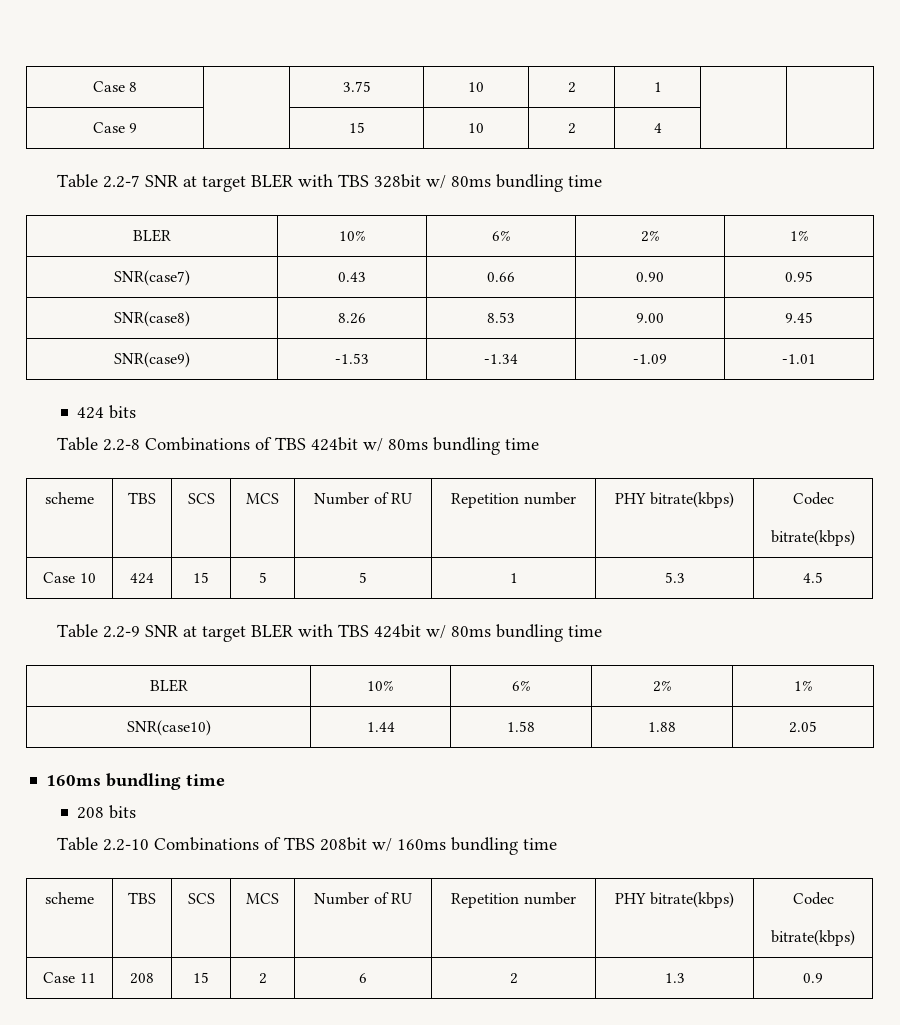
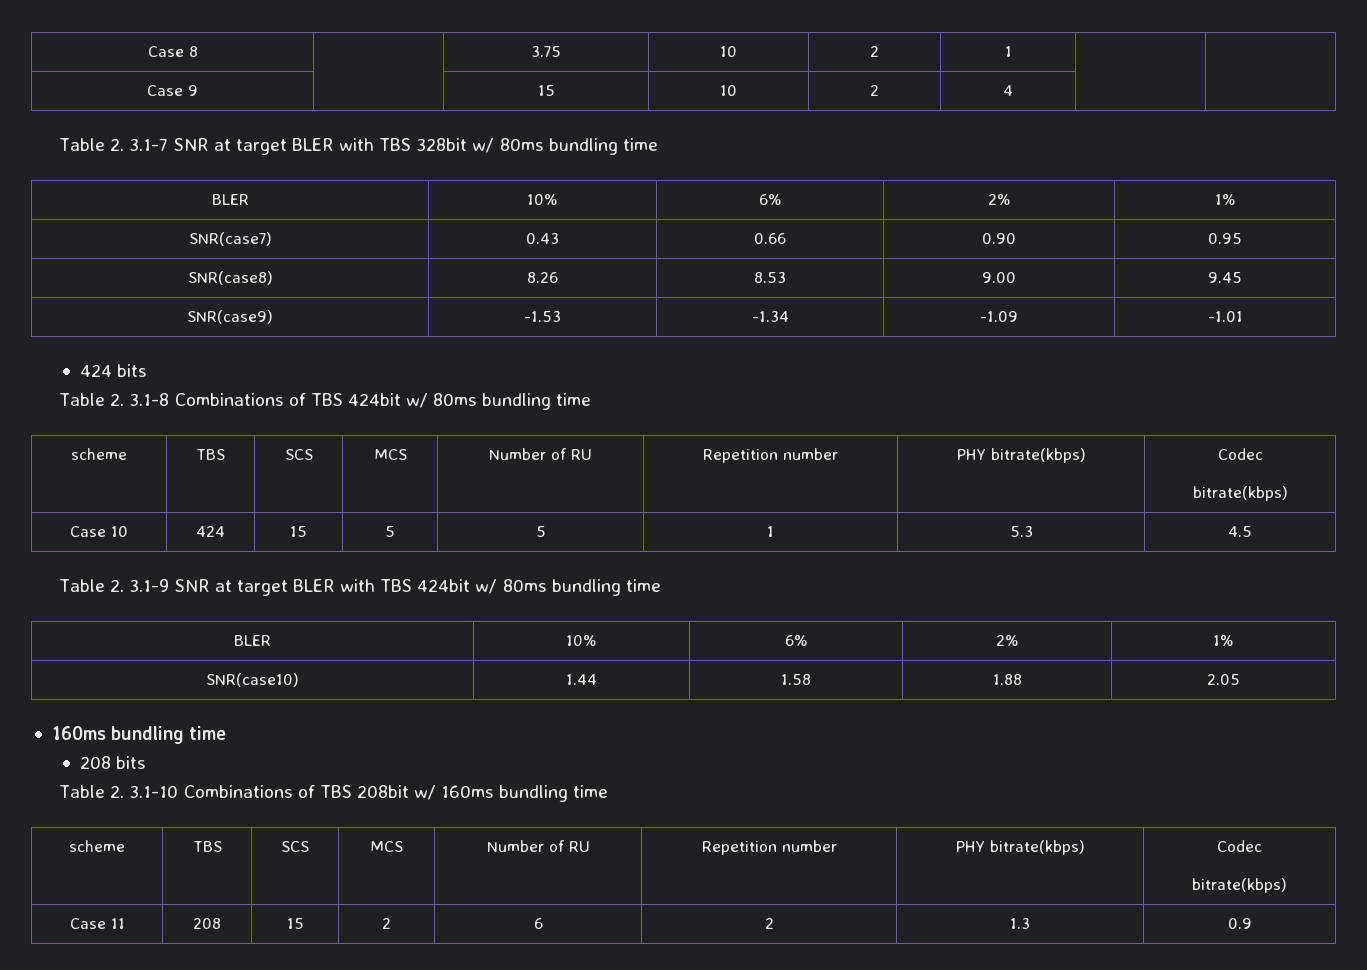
- Table 2.2-7 SNR at target BLER with TBS 328bit w/ 80ms bundling time
+ Table 2. 3.1-7 SNR at target BLER with TBS 328bit w/ 80ms bundling time
- Table 2.2-8 Combinations of TBS 424bit w/ 80ms bundling time
+ Table 2. 3.1-8 Combinations of TBS 424bit w/ 80ms bundling time
- Table 2.2-9 SNR at target BLER with TBS 424bit w/ 80ms bundling time
+ Table 2. 3.1-9 SNR at target BLER with TBS 424bit w/ 80ms bundling time
- Table 2.2-10 Combinations of TBS 208bit w/ 160ms bundling time
+ Table 2. 3.1-10 Combinations of TBS 208bit w/ 160ms bundling time

